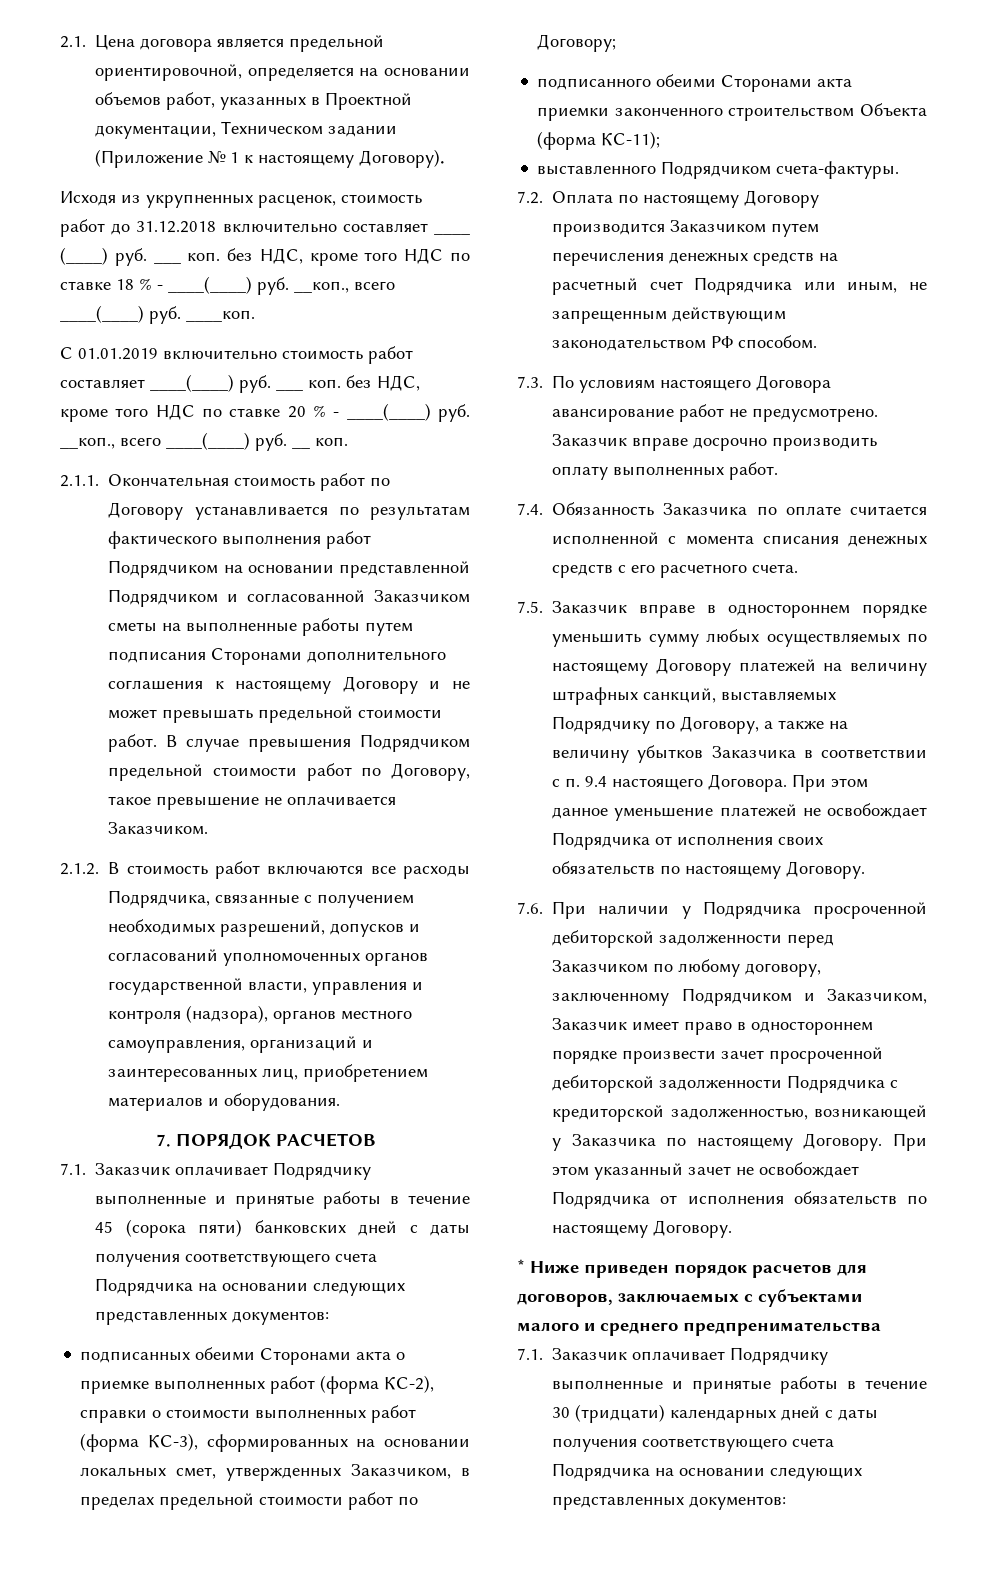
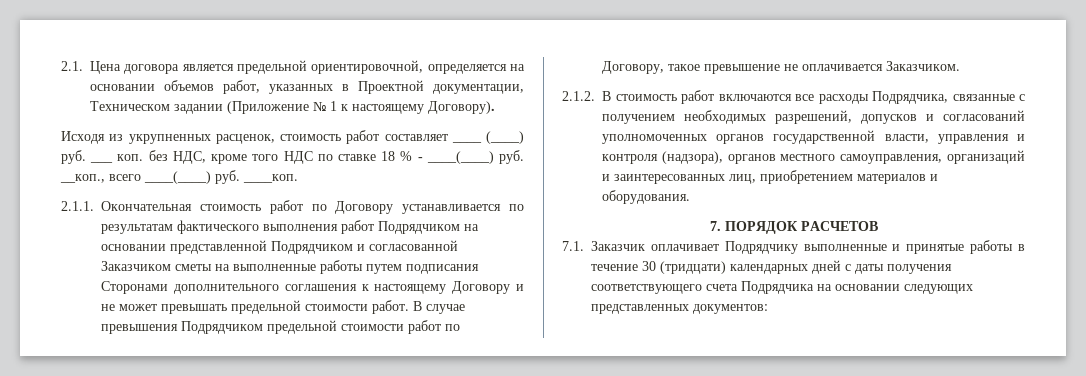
- Исходя из укрупненных расценок, стоимость работ до 31.12.2018 включительно составляет ____ (____) руб. ___ коп. без НДС, кроме того НДС по ставке 18 % - ____(____) руб. __коп., всего ____(____) руб. ____коп.
+ Исходя из укрупненных расценок, стоимость работ составляет ____ (____) руб. ___ коп. без НДС, кроме того НДС по ставке 18 % - ____(____) руб. __коп., всего ____(____) руб. ____коп.
- С 01.01.2019 включительно стоимость работ составляет ____(____) руб. ___ коп. без НДС, кроме того НДС по ставке 20 % - ____(____) руб. __коп., всего ____(____) руб. __ коп.
- 7.1. Заказчик оплачивает Подрядчику выполненные и принятые работы в течение 45 (сорока пяти) банковских дней с даты получения соответствующего счета Подрядчика на основании следующих представленных документов:
- подписанных обеими Сторонами акта о приемке выполненных работ (форма КС-2), справки о стоимости выполненных работ (форма КС-3), сформированных на основании локальных смет, утвержденных Заказчиком, в пределах предельной стоимости работ по Договору;
- подписанного обеими Сторонами акта приемки законченного строительством Объекта (форма КС-11);
- выставленного Подрядчиком счета-фактуры.
- 7.2. Оплата по настоящему Договору производится Заказчиком путем перечисления денежных средств на расчетный счет Подрядчика или иным, не запрещенным действующим законодательством РФ способом.
- 7.3. По условиям настоящего Договора авансирование работ не предусмотрено. Заказчик вправе досрочно производить оплату выполненных работ.
- 7.4. Обязанность Заказчика по оплате считается исполненной с момента списания денежных средств с его расчетного счета.
- 7.5. Заказчик вправе в одностороннем порядке уменьшить сумму любых осуществляемых по настоящему Договору платежей на величину штрафных санкций, выставляемых Подрядчику по Договору, а также на величину убытков Заказчика в соответствии с п. 9.4 настоящего Договора. При этом данное уменьшение платежей не освобождает Подрядчика от исполнения своих обязательств по настоящему Договору.
- 7.6. При наличии у Подрядчика просроченной дебиторской задолженности перед Заказчиком по любому договору, заключенному Подрядчиком и Заказчиком, Заказчик имеет право в одностороннем порядке произвести зачет просроченной дебиторской задолженности Подрядчика с кредиторской задолженностью, возникающей у Заказчика по настоящему Договору. При этом указанный зачет не освобождает Подрядчика от исполнения обязательств по настоящему Договору.
- * Ниже приведен порядок расчетов для договоров, заключаемых с субъектами малого и среднего предпренимательства

